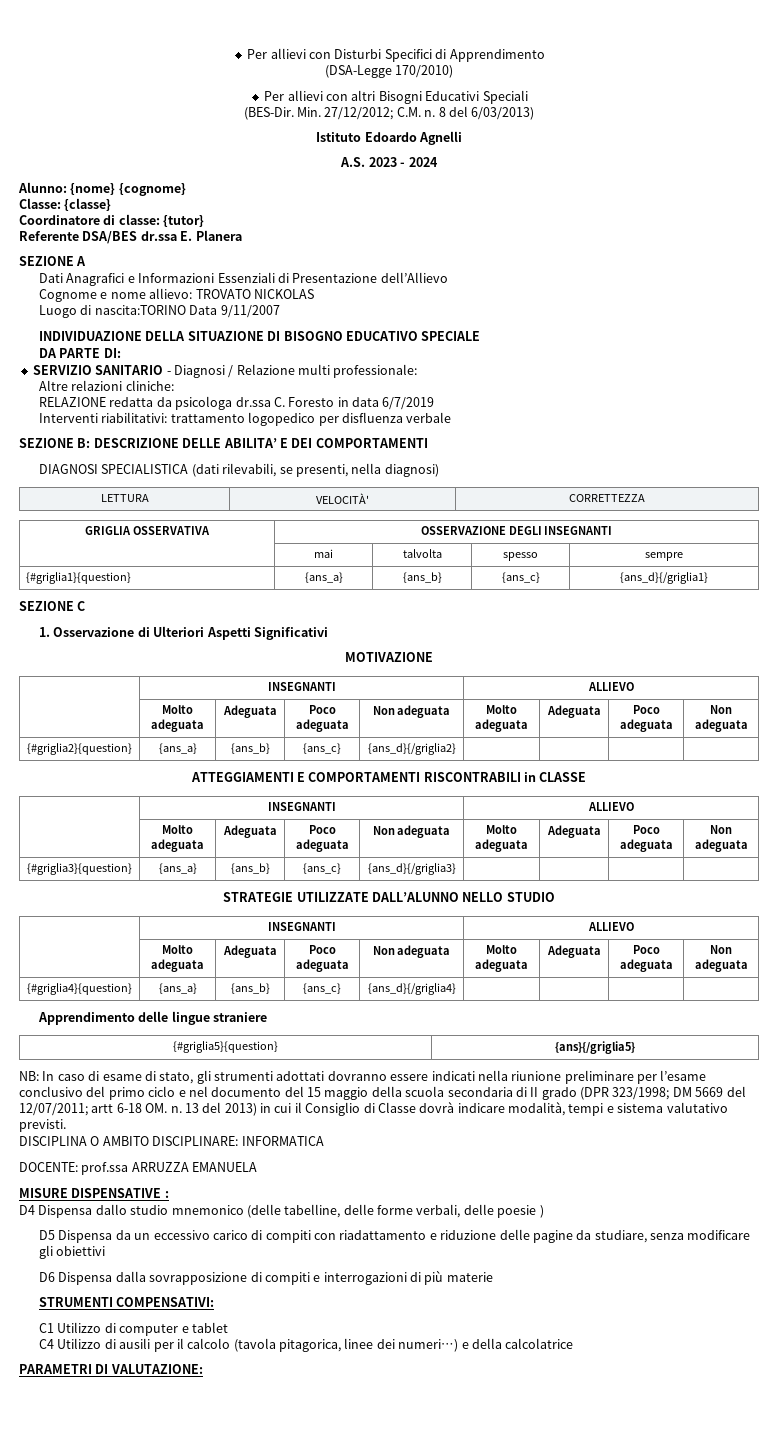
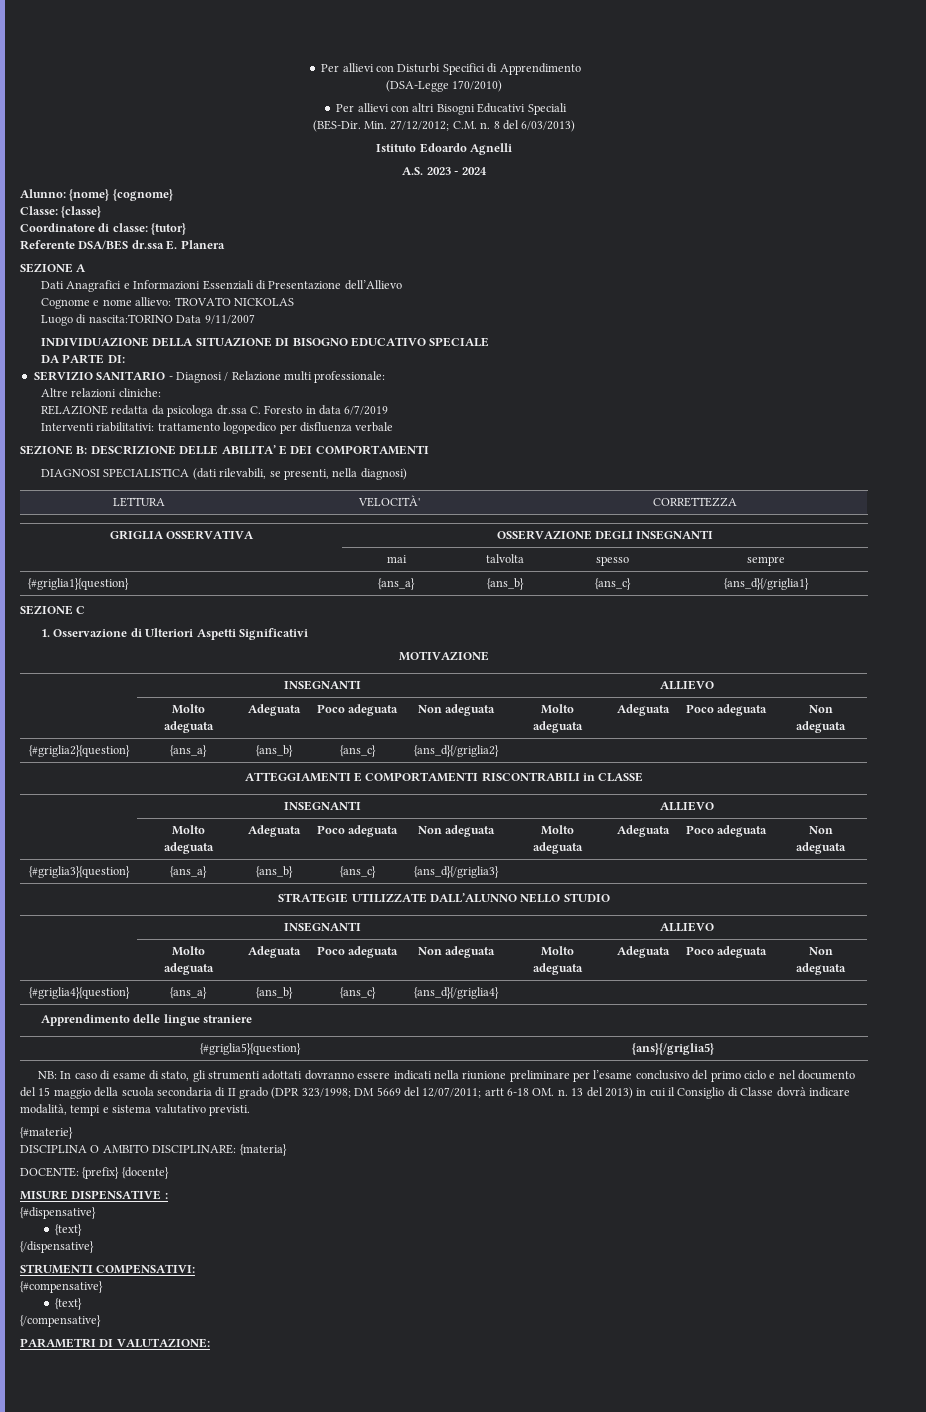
+ {#materie}
- DISCIPLINA O AMBITO DISCIPLINARE: INFORMATICA
+ DISCIPLINA O AMBITO DISCIPLINARE: {materia}
- DOCENTE: prof.ssa ARRUZZA EMANUELA
+ DOCENTE: {prefix} {docente}
- D4 Dispensa dallo studio mnemonico (delle tabelline, delle forme verbali, delle poesie )
- D5 Dispensa da un eccessivo carico di compiti con riadattamento e riduzione delle pagine da studiare, senza modificare gli obiettivi
- D6 Dispensa dalla sovrapposizione di compiti e interrogazioni di più materie
+ {#dispensative}
+ {text}
+ {/dispensative}
  STRUMENTI COMPENSATIVI:
- C1 Utilizzo di computer e tablet
- C4 Utilizzo di ausili per il calcolo (tavola pitagorica, linee dei numeri…) e della calcolatrice
+ {#compensative}
+ {text}
+ {/compensative}

